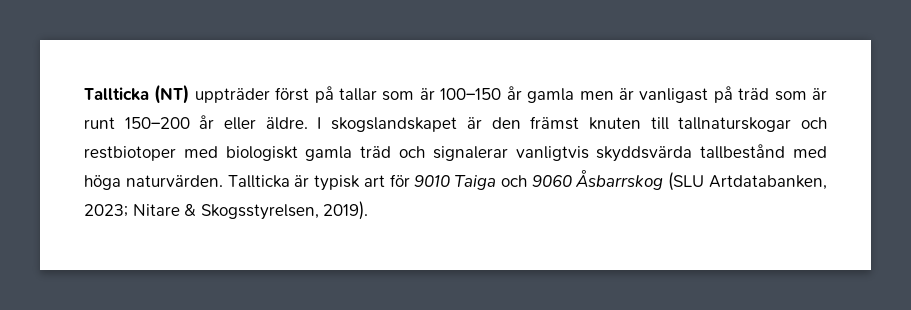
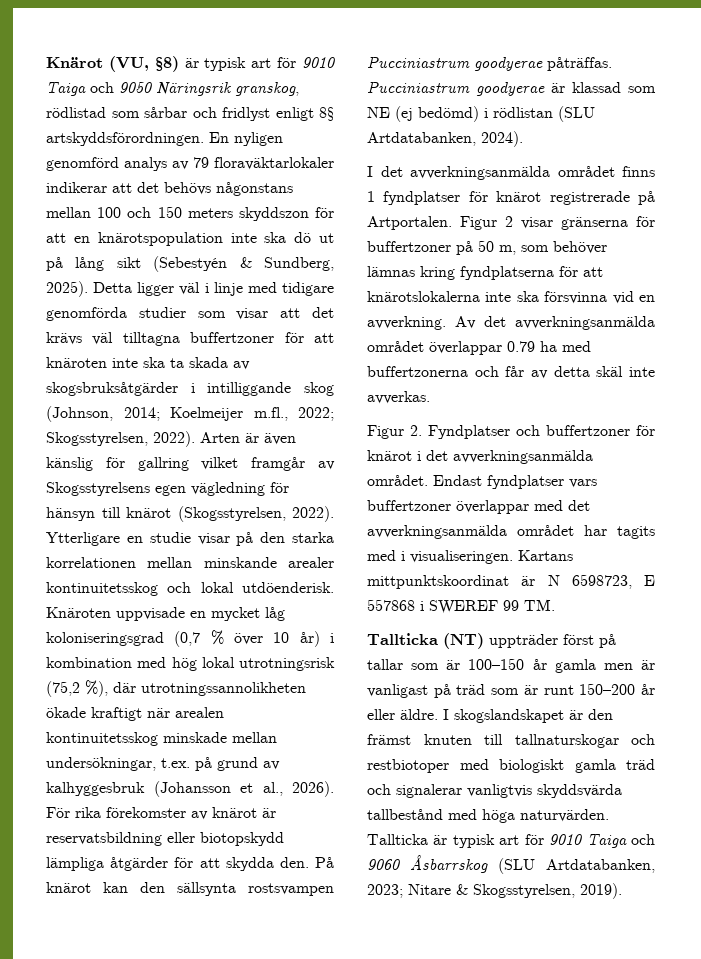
+ Knärot (VU, §8) är typisk art för 9010 Taiga och 9050 Näringsrik granskog, rödlistad som sårbar och fridlyst enligt 8§ artskyddsförordningen. En nyligen genomförd analys av 79 floraväktarlokaler indikerar att det behövs någonstans mellan 100 och 150 meters skyddszon för att en knärotspopulation inte ska dö ut på lång sikt (Sebestyén & Sundberg, 2025). Detta ligger väl i linje med tidigare genomförda studier som visar att det krävs väl tilltagna buffertzoner för att knäroten inte ska ta skada av skogsbruksåtgärder i intilliggande skog (Johnson, 2014; Koelmeijer m.fl., 2022; Skogsstyrelsen, 2022). Arten är även känslig för gallring vilket framgår av Skogsstyrelsens egen vägledning för hänsyn till knärot (Skogsstyrelsen, 2022). Ytterligare en studie visar på den starka korrelationen mellan minskande arealer kontinuitetsskog och lokal utdöenderisk. Knäroten uppvisade en mycket låg koloniseringsgrad (0,7 % över 10 år) i kombination med hög lokal utrotningsrisk (75,2 %), där utrotningssannolikheten ökade kraftigt när arealen kontinuitetsskog minskade mellan undersökningar, t.ex. på grund av kalhyggesbruk (Johansson et al., 2026). För rika förekomster av knärot är reservatsbildning eller biotopskydd lämpliga åtgärder för att skydda den. På knärot kan den sällsynta rostsvampen Pucciniastrum goodyerae påträffas. Pucciniastrum goodyerae är klassad som NE (ej bedömd) i rödlistan (SLU Artdatabanken, 2024).
+ I det avverkningsanmälda området finns 1 fyndplatser för knärot registrerade på Artportalen. Figur 2 visar gränserna för buffertzoner på 50 m, som behöver lämnas kring fyndplatserna för att knärotslokalerna inte ska försvinna vid en avverkning. Av det avverkningsanmälda området överlappar 0.79 ha med buffertzonerna och får av detta skäl inte avverkas.
+ Figur 2. Fyndplatser och buffertzoner för knärot i det avverkningsanmälda området. Endast fyndplatser vars buffertzoner överlappar med det avverkningsanmälda området har tagits med i visualiseringen. Kartans mittpunktskoordinat är N 6598723, E 557868 i SWEREF 99 TM.

